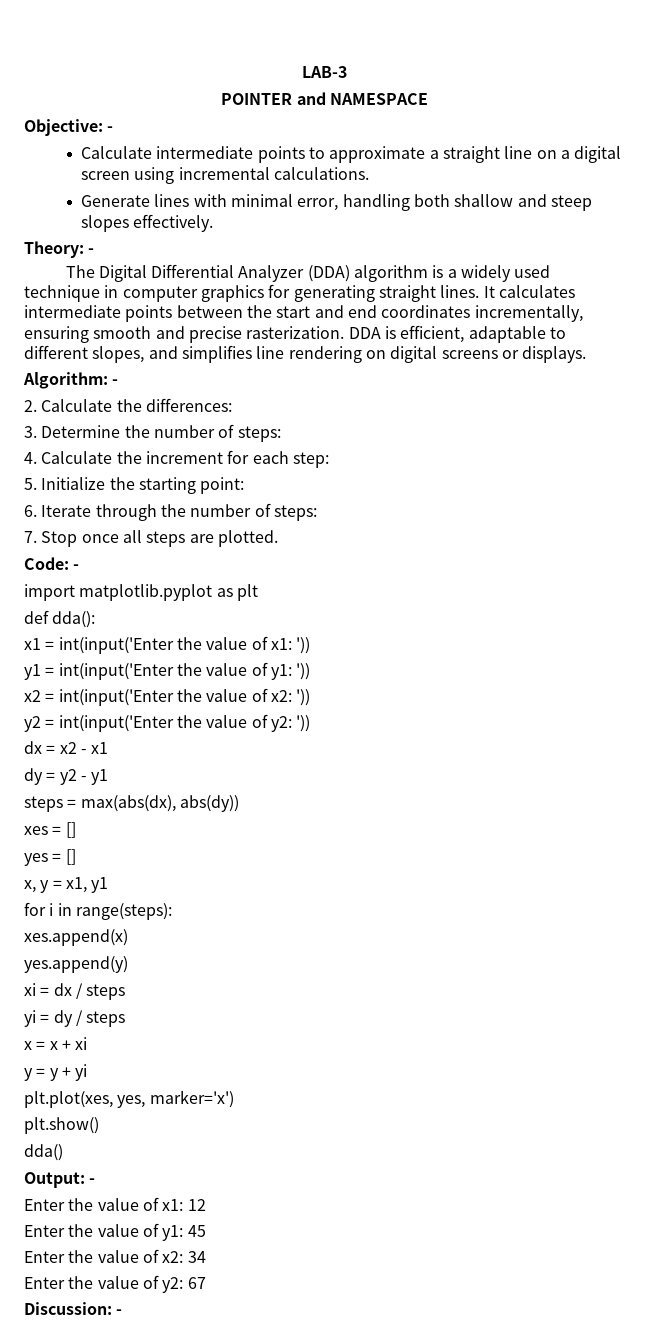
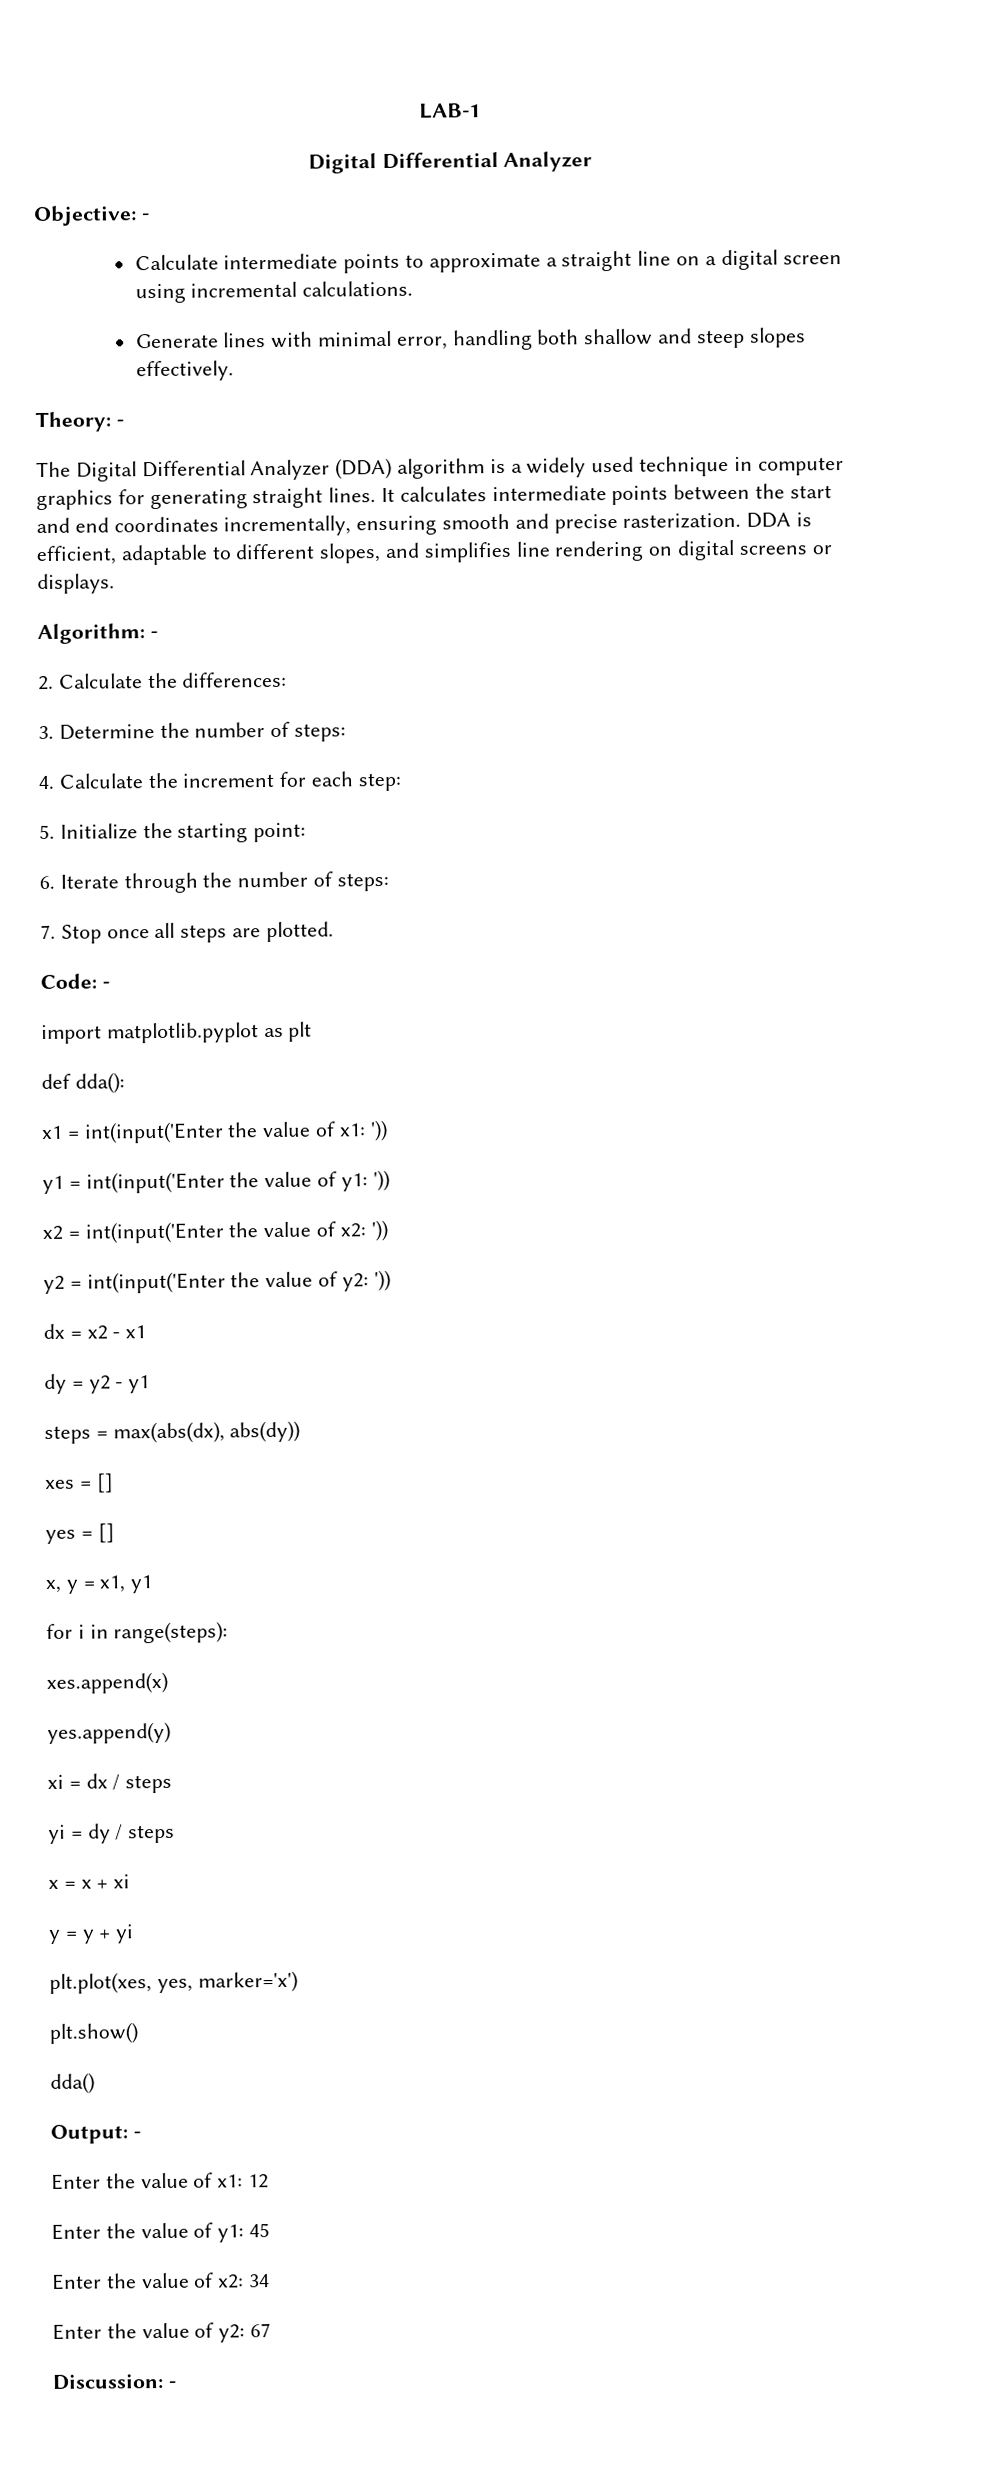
- LAB-3
- POINTER and NAMESPACE
+ LAB-1
+ Digital Differential Analyzer

